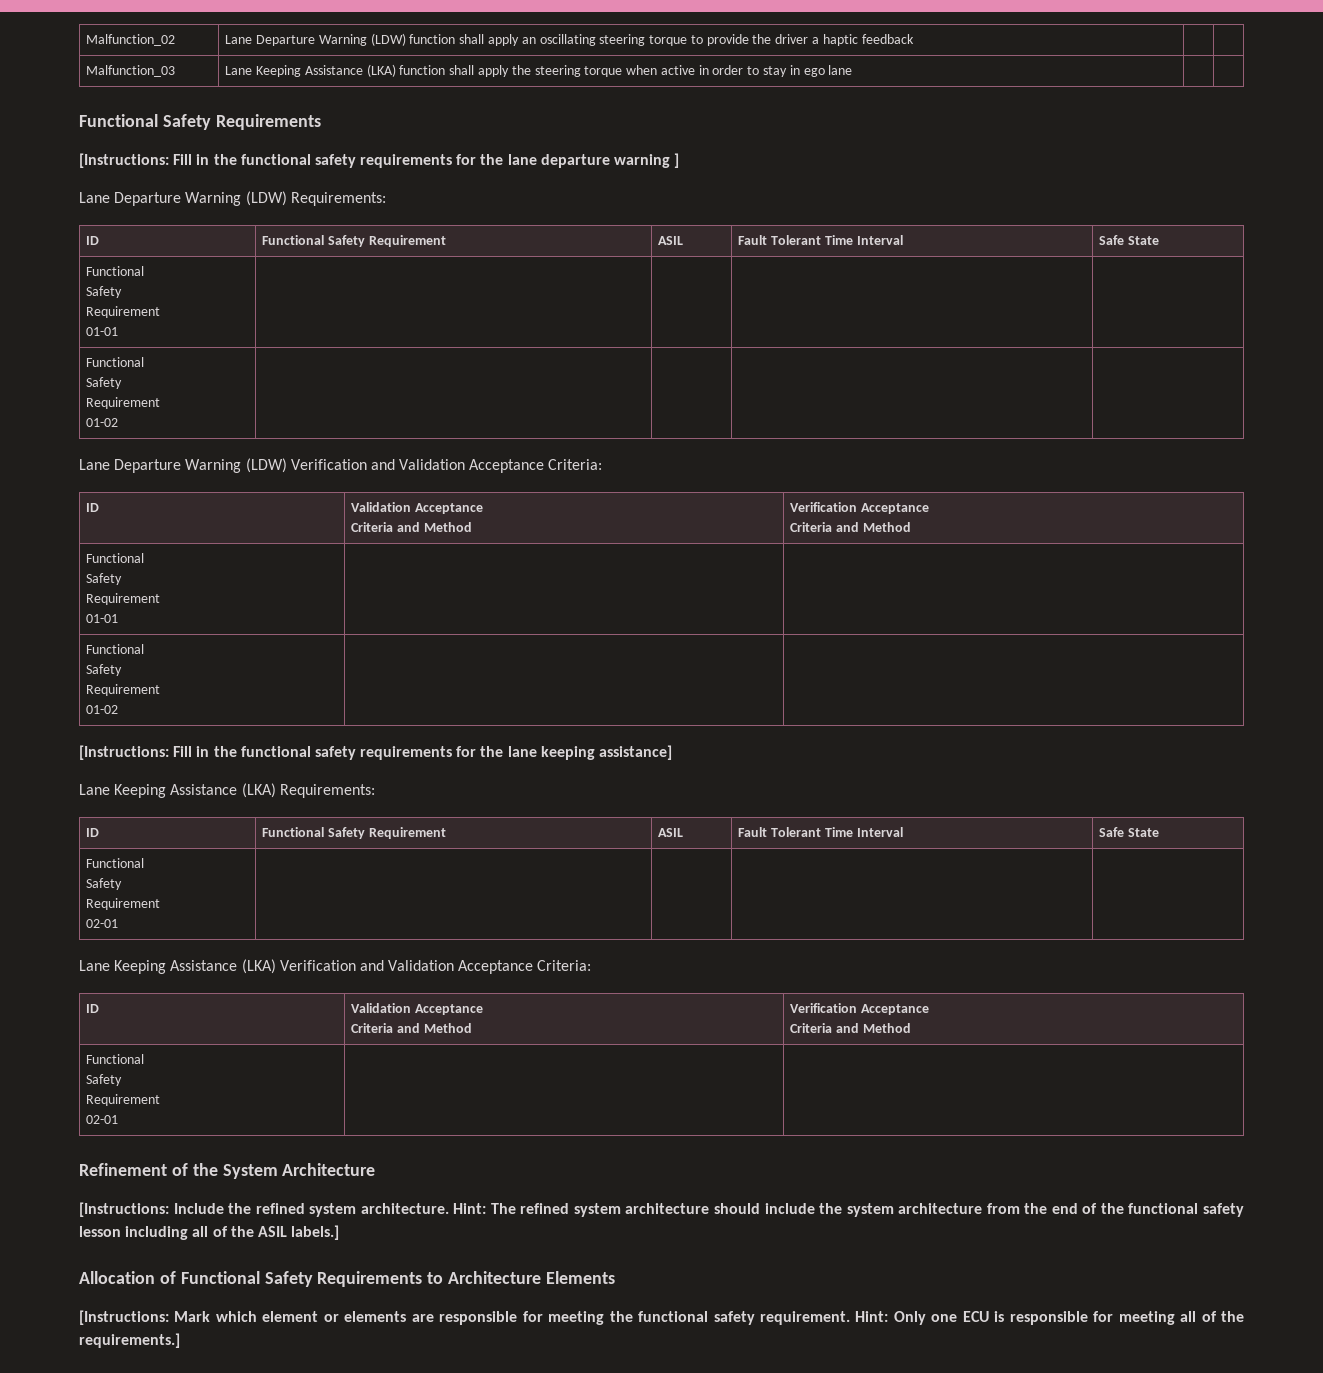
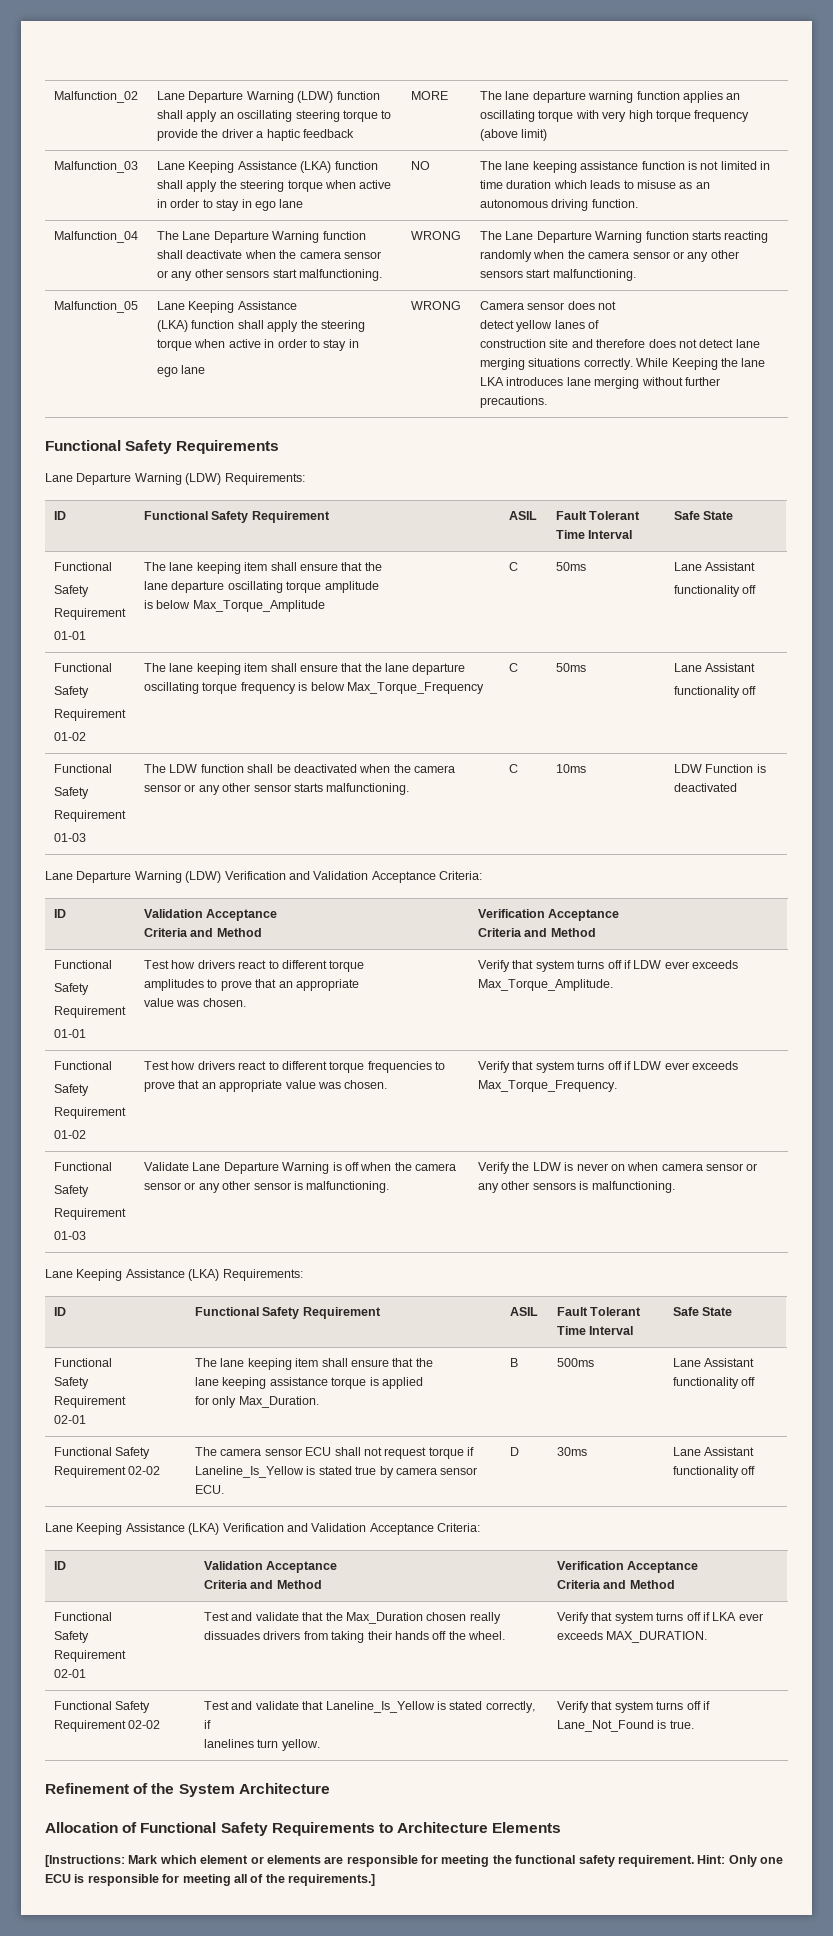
- Malfunction_02 | Lane Departure Warning (LDW) function shall apply an oscillating steering torque to provide the driver a haptic feedback | |
+ Malfunction_02 | Lane Departure Warning (LDW) function shall apply an oscillating steering torque to provide the driver a haptic feedback | MORE | The lane departure warning function applies an oscillating torque with very high torque frequency (above limit)
- Lane Keeping Assistance (LKA) function shall apply the steering torque when active in order to stay in ego lane | |
+ Lane Keeping Assistance (LKA) function shall apply the steering torque when active in order to stay in ego lane | NO | The lane keeping assistance function is not limited in time duration which leads to misuse as an autonomous driving function.
+ Malfunction_04 | The Lane Departure Warning function shall deactivate when the camera sensor or any other sensors start malfunctioning. | WRONG | The Lane Departure Warning function starts reacting randomly when the camera sensor or any other sensors start malfunctioning.
+ Malfunction_05 | Lane Keeping Assistance
+ (LKA) function shall apply the steering torque when active in order to stay in
+ ego lane | WRONG | Camera sensor does not
+ detect yellow lanes of
+ construction site and therefore does not detect lane merging situations correctly. While Keeping the lane LKA introduces lane merging without further precautions.
  Functional Safety Requirements
- [Instructions: Fill in the functional safety requirements for the lane departure warning ]
  Lane Departure Warning (LDW) Requirements:
  ID | Functional Safety Requirement | ASIL | Fault Tolerant Time Interval | Safe State
  Functional
  Safety
  Requirement
- 01-01 | | | |
+ 01-01 | The lane keeping item shall ensure that the
+ lane departure oscillating torque amplitude
+ is below Max_Torque_Amplitude | C | 50ms | Lane Assistant
+ functionality off
  Functional
  Safety
  Requirement
- 01-02 | | | |
+ 01-02 | The lane keeping item shall ensure that the lane departure oscillating torque frequency is below Max_Torque_Frequency | C | 50ms | Lane Assistant
+ functionality off
+ Functional
+ Safety
+ Requirement
+ 01-03 | The LDW function shall be deactivated when the camera sensor or any other sensor starts malfunctioning. | C | 10ms | LDW Function is deactivated
  Lane Departure Warning (LDW) Verification and Validation Acceptance Criteria:
  ID | Validation Acceptance
  Criteria and Method | Verification Acceptance
  Criteria and Method
  Functional
  Safety
  Requirement
- 01-01 | |
+ 01-01 | Test how drivers react to different torque
+ amplitudes to prove that an appropriate
+ value was chosen. | Verify that system turns off if LDW ever exceeds Max_Torque_Amplitude.
  Functional
  Safety
  Requirement
- 01-02 | |
- [Instructions: Fill in the functional safety requirements for the lane keeping assistance]
+ 01-02 | Test how drivers react to different torque frequencies to prove that an appropriate value was chosen. | Verify that system turns off if LDW ever exceeds Max_Torque_Frequency.
+ Functional
+ Safety
+ Requirement
+ 01-03 | Validate Lane Departure Warning is off when the camera sensor or any other sensor is malfunctioning. | Verify the LDW is never on when camera sensor or any other sensors is malfunctioning.
  Lane Keeping Assistance (LKA) Requirements:
  ID | Functional Safety Requirement | ASIL | Fault Tolerant Time Interval | Safe State
  Functional
  Safety
  Requirement
- 02-01 | | | |
+ 02-01 | The lane keeping item shall ensure that the
+ lane keeping assistance torque is applied
+ for only Max_Duration. | B | 500ms | Lane Assistant functionality off
+ Functional Safety Requirement 02-02 | The camera sensor ECU shall not request torque if Laneline_Is_Yellow is stated true by camera sensor ECU. | D | 30ms | Lane Assistant functionality off
  Lane Keeping Assistance (LKA) Verification and Validation Acceptance Criteria:
  ID | Validation Acceptance
  Criteria and Method | Verification Acceptance
  Criteria and Method
  Functional
  Safety
  Requirement
- 02-01 | |
+ 02-01 | Test and validate that the Max_Duration chosen really dissuades drivers from taking their hands off the wheel. | Verify that system turns off if LKA ever exceeds MAX_DURATION.
+ Functional Safety Requirement 02-02 | Test and validate that Laneline_Is_Yellow is stated correctly, if
+ lanelines turn yellow. | Verify that system turns off if Lane_Not_Found is true.
- [Instructions: Include the refined system architecture. Hint: The refined system architecture should include the system architecture from the end of the functional safety lesson including all of the ASIL labels.]

